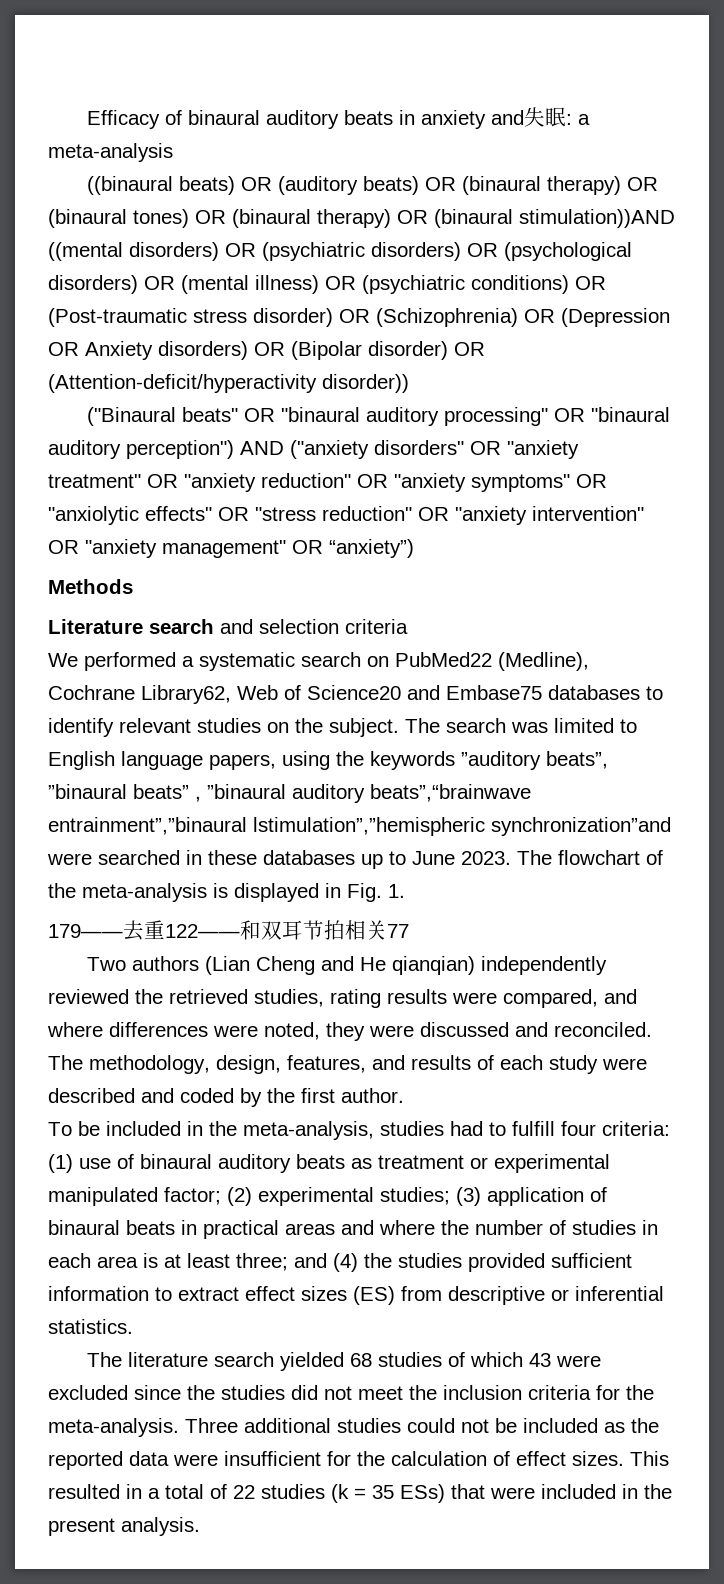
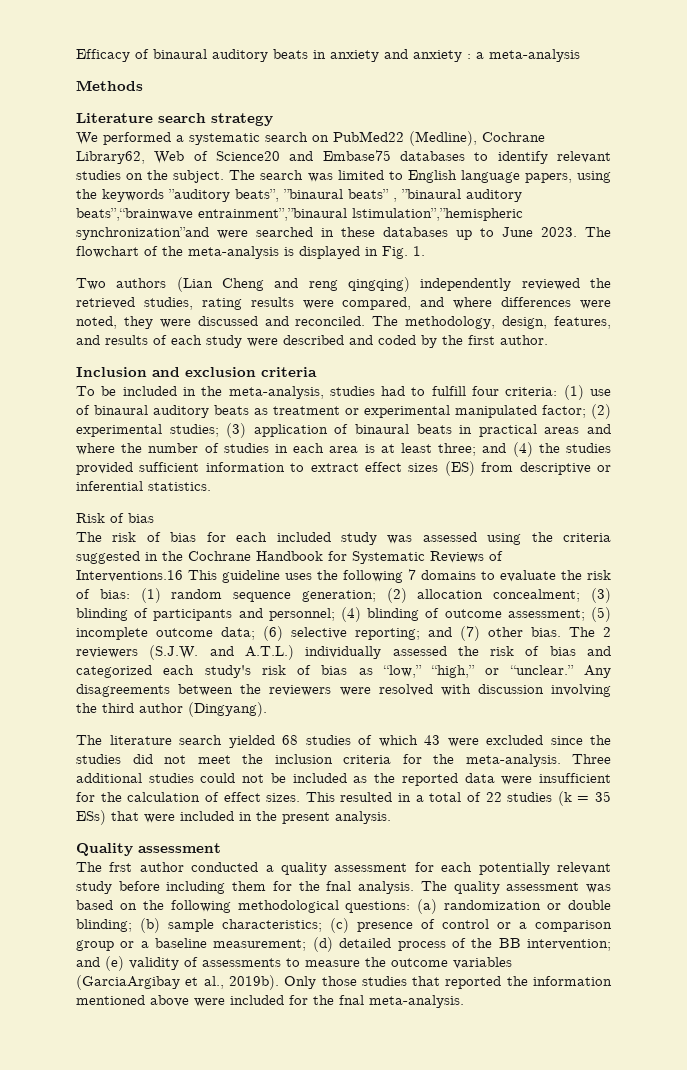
- Efficacy of binaural auditory beats in anxiety and失眠: a meta-analysis
+ Efficacy of binaural auditory beats in anxiety and anxiety : a meta-analysis
- ((binaural beats) OR (auditory beats) OR (binaural therapy) OR (binaural tones) OR (binaural therapy) OR (binaural stimulation))AND ((mental disorders) OR (psychiatric disorders) OR (psychological disorders) OR (mental illness) OR (psychiatric conditions) OR (Post-traumatic stress disorder) OR (Schizophrenia) OR (Depression OR Anxiety disorders) OR (Bipolar disorder) OR (Attention-deficit/hyperactivity disorder))
- ("Binaural beats" OR "binaural auditory processing" OR "binaural auditory perception") AND ("anxiety disorders" OR "anxiety treatment" OR "anxiety reduction" OR "anxiety symptoms" OR "anxiolytic effects" OR "stress reduction" OR "anxiety intervention" OR "anxiety management" OR “anxiety”)
- Literature search and selection criteria
+ Literature search strategy
- 179——去重122——和双耳节拍相关77
- Two authors (Lian Cheng and He qianqian) independently reviewed the retrieved studies, rating results were compared, and where differences were noted, they were discussed and reconciled.
+ Two authors (Lian Cheng and reng qingqing) independently reviewed the retrieved studies, rating results were compared, and where differences were noted, they were discussed and reconciled.
+ Inclusion and exclusion criteria
+ Risk of bias
+ The risk of bias for each included study was assessed using the criteria suggested in the Cochrane Handbook for Systematic Reviews of Interventions.16 This guideline uses the following 7 domains to evaluate the risk of bias: (1) random sequence generation; (2) allocation concealment; (3) blinding of participants and personnel; (4) blinding of outcome assessment; (5) incomplete outcome data; (6) selective reporting; and (7) other bias. The 2 reviewers (S.J.W. and A.T.L.) individually assessed the risk of bias and categorized each study's risk of bias as “low,” “high,” or “unclear.” Any disagreements between the reviewers were resolved with discussion involving the third author (Dingyang).
+ Quality assessment
+ The frst author conducted a quality assessment for each potentially relevant study before including them for the fnal analysis. The quality assessment was based on the following methodological questions: (a) randomization or double blinding; (b) sample characteristics; (c) presence of control or a comparison group or a baseline measurement; (d) detailed process of the BB intervention; and (e) validity of assessments to measure the outcome variables (GarciaArgibay et al., 2019b). Only those studies that reported the information mentioned above were included for the fnal meta-analysis.

